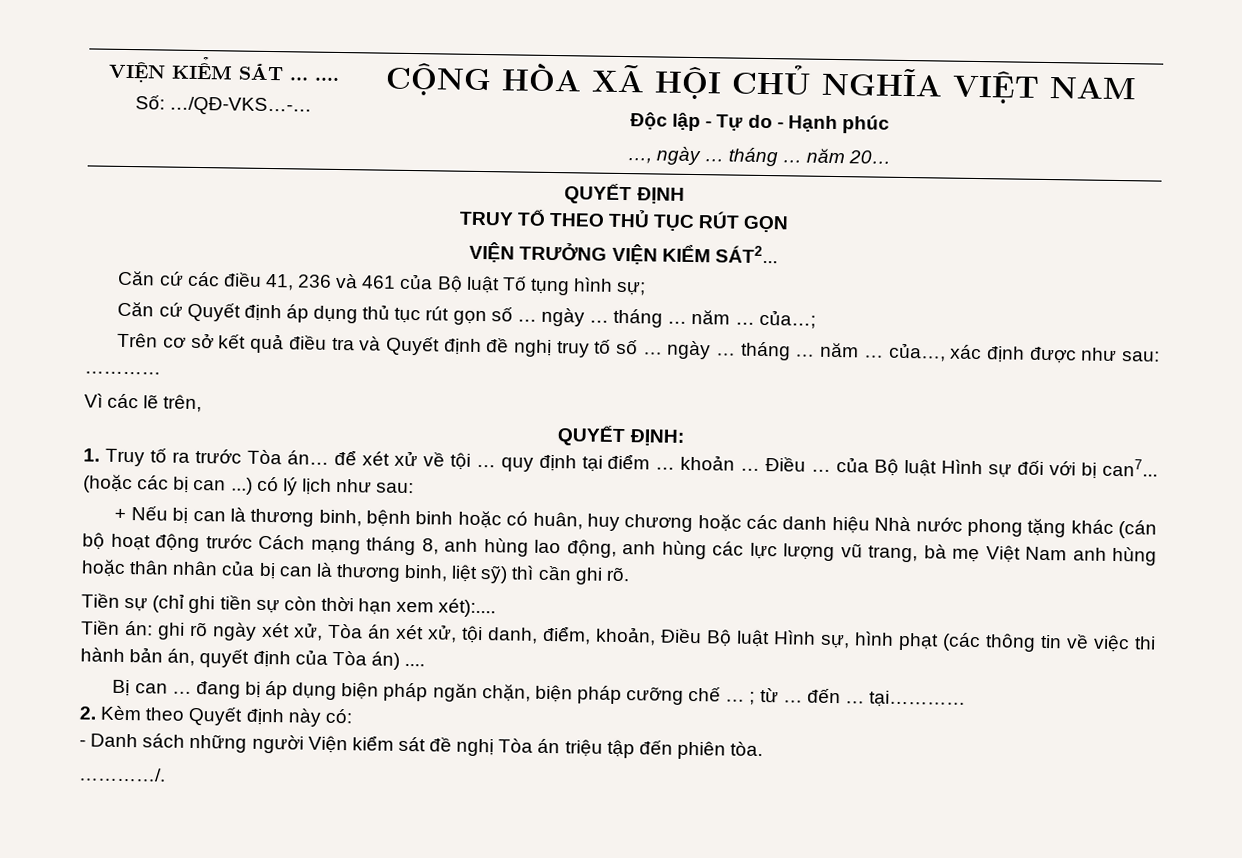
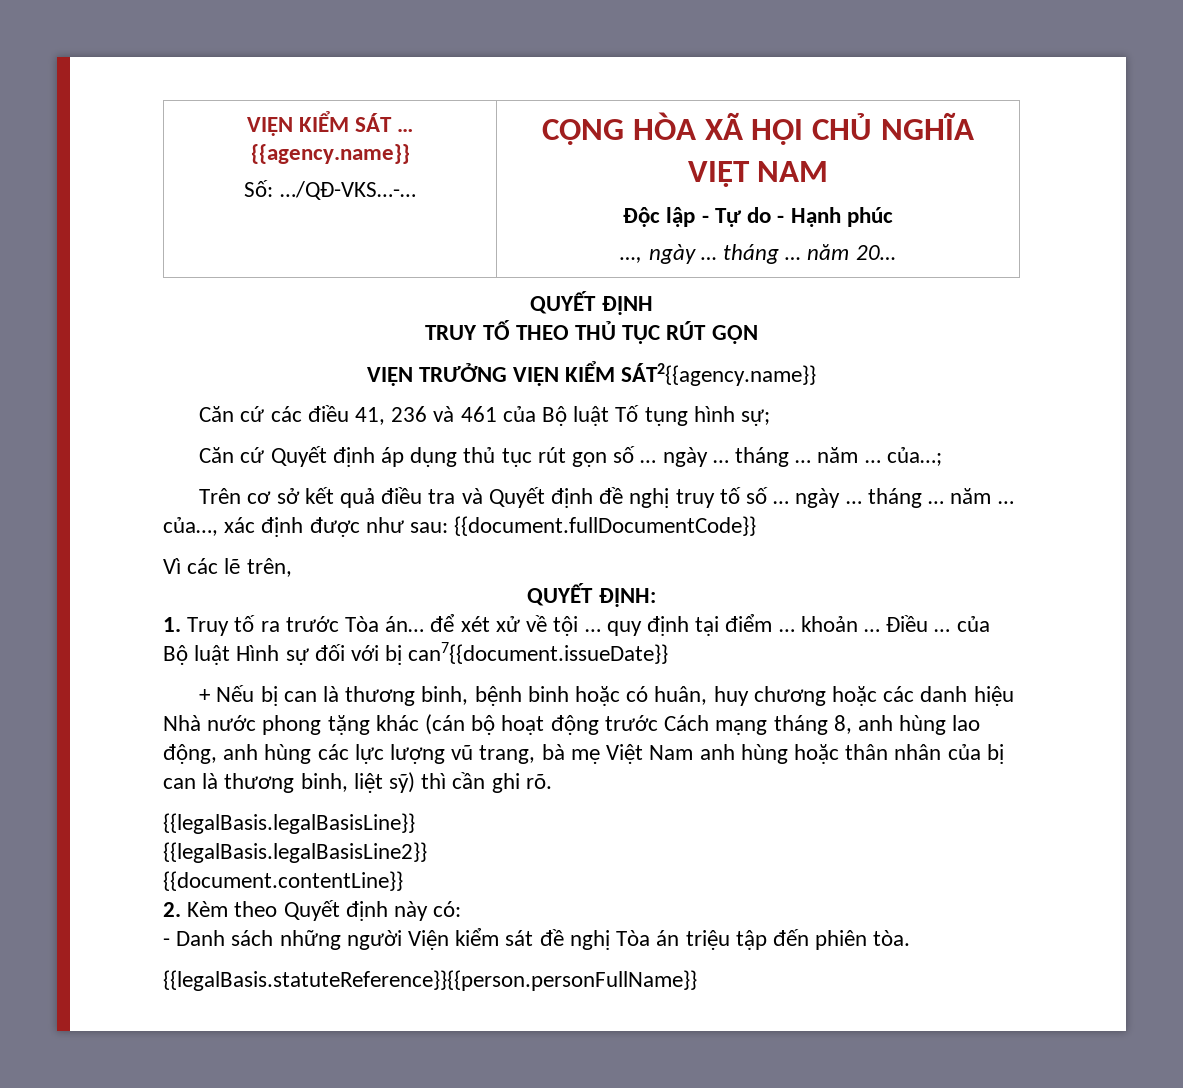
- VIỆN KIỂM SÁT … ....
+ VIỆN KIỂM SÁT … {{agency.name}}
- VIỆN TRƯỞNG VIỆN KIỂM SÁT2...
+ VIỆN TRƯỞNG VIỆN KIỂM SÁT2{{agency.name}}
- Trên cơ sở kết quả điều tra và Quyết định đề nghị truy tố số … ngày … tháng … năm … của…, xác định được như sau: …………
+ Trên cơ sở kết quả điều tra và Quyết định đề nghị truy tố số … ngày … tháng … năm … của…, xác định được như sau: {{document.fullDocumentCode}}
- Điều … của Bộ luật Hình sự đối với bị can7... (hoặc các bị can ...) có lý lịch như sau:
+ Điều … của Bộ luật Hình sự đối với bị can7{{document.issueDate}}
- Tiền sự (chỉ ghi tiền sự còn thời hạn xem xét):....
- Tiền án: ghi rõ ngày xét xử, Tòa án xét xử, tội danh, điểm, khoản, Điều Bộ luật Hình sự, hình phạt (các thông tin về việc thi hành bản án, quyết định của Tòa án) ....
- Bị can … đang bị áp dụng biện pháp ngăn chặn, biện pháp cưỡng chế … ; từ … đến … tại…………
+ {{legalBasis.legalBasisLine}}
+ {{legalBasis.legalBasisLine2}}
+ {{document.contentLine}}
- …………/.
+ {{legalBasis.statuteReference}}{{person.personFullName}}

